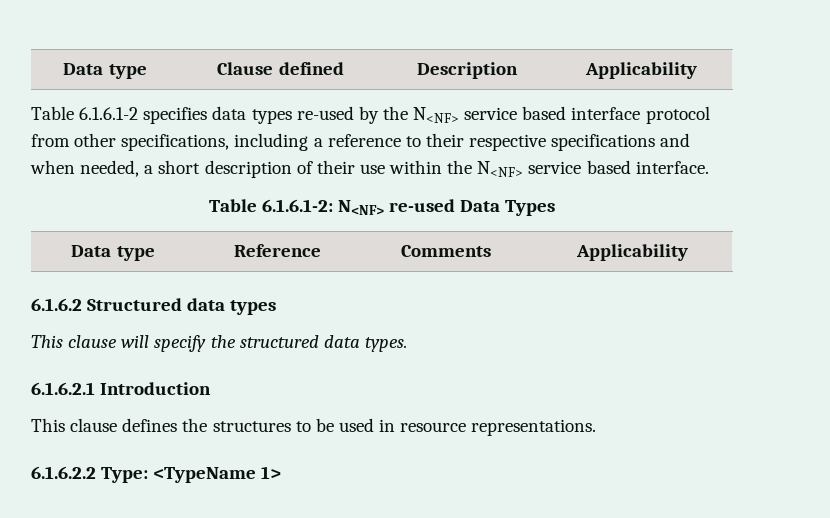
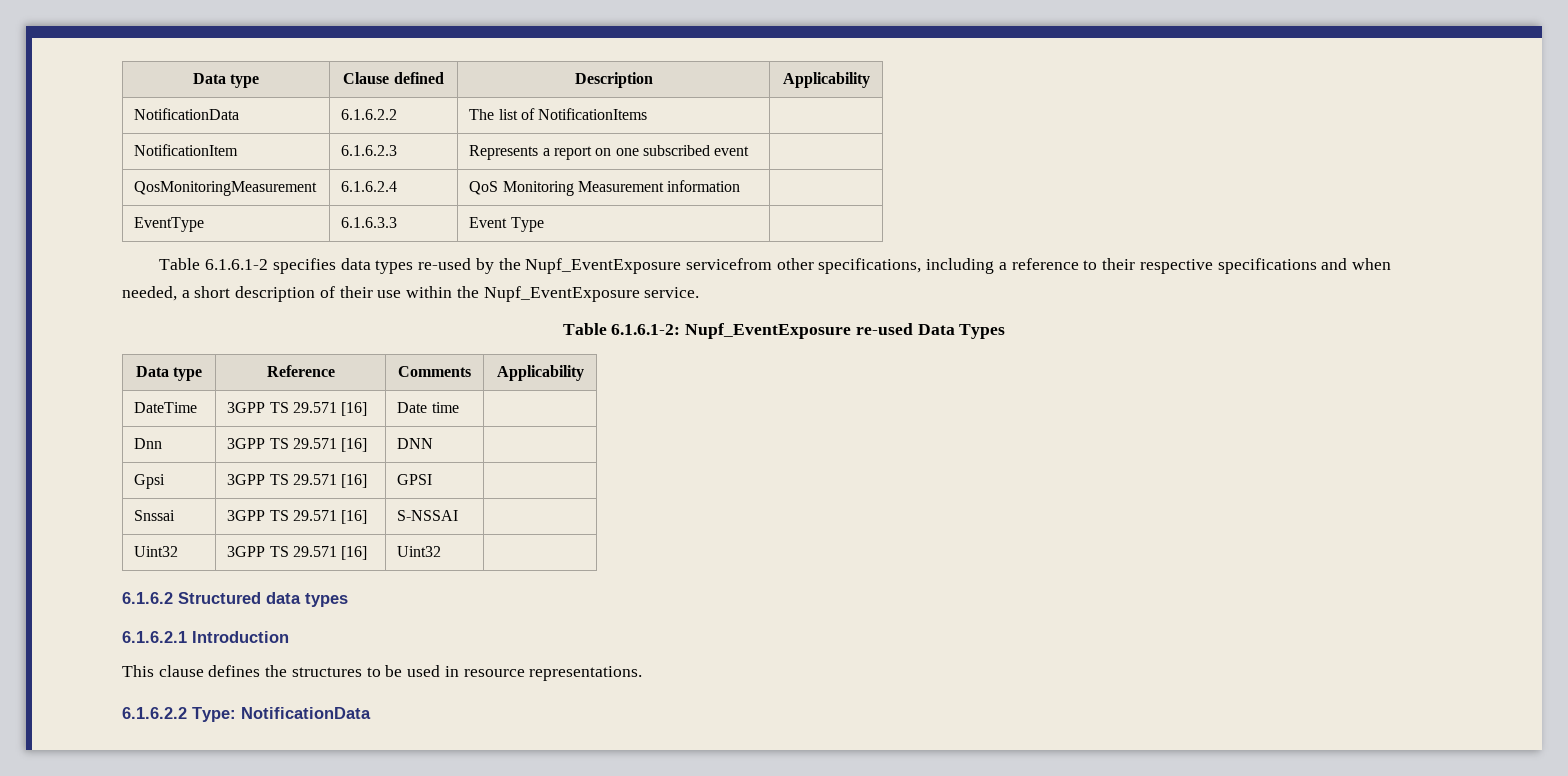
+ NotificationData | 6.1.6.2.2 | The list of NotificationItems |
+ NotificationItem | 6.1.6.2.3 | Represents a report on one subscribed event |
+ QosMonitoringMeasurement | 6.1.6.2.4 | QoS Monitoring Measurement information |
+ EventType | 6.1.6.3.3 | Event Type |
- Table 6.1.6.1-2 specifies data types re-used by the N<NF> service based interface protocol from other specifications, including a reference to their respective specifications and when needed, a short description of their use within the N<NF> service based interface.
+ Table 6.1.6.1-2 specifies data types re-used by the Nupf_EventExposure servicefrom other specifications, including a reference to their respective specifications and when needed, a short description of their use within the Nupf_EventExposure service.
- Table 6.1.6.1-2: N<NF> re-used Data Types
+ Table 6.1.6.1-2: Nupf_EventExposure re-used Data Types
+ DateTime | 3GPP TS 29.571 [16] | Date time |
+ Dnn | 3GPP TS 29.571 [16] | DNN |
+ Gpsi | 3GPP TS 29.571 [16] | GPSI |
+ Snssai | 3GPP TS 29.571 [16] | S-NSSAI |
+ Uint32 | 3GPP TS 29.571 [16] | Uint32 |
  6.1.6.2 Structured data types
- This clause will specify the structured data types.
- 6.1.6.2.2 Type: <TypeName 1>
+ 6.1.6.2.2 Type: NotificationData

